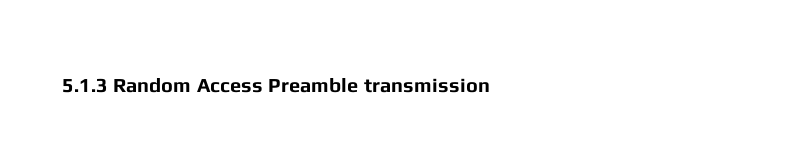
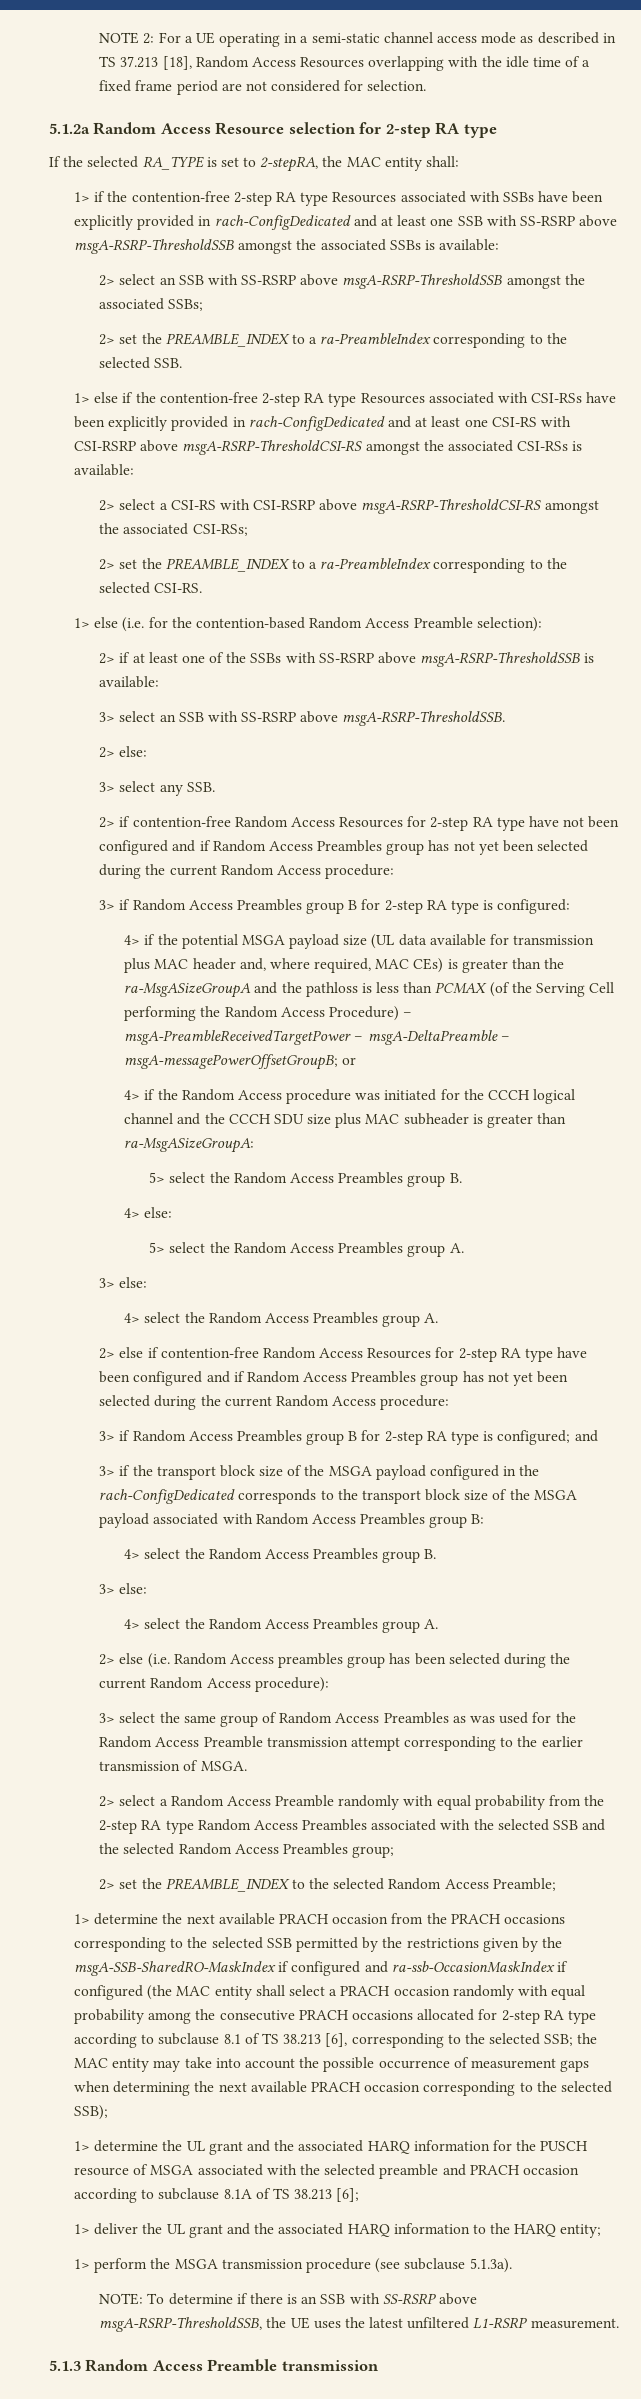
+ NOTE 2: For a UE operating in a semi-static channel access mode as described in TS 37.213 [18], Random Access Resources overlapping with the idle time of a fixed frame period are not considered for selection.
+ 5.1.2a Random Access Resource selection for 2-step RA type
+ If the selected RA_TYPE is set to 2-stepRA, the MAC entity shall:
+ 1> if the contention-free 2-step RA type Resources associated with SSBs have been explicitly provided in rach-ConfigDedicated and at least one SSB with SS-RSRP above msgA-RSRP-ThresholdSSB amongst the associated SSBs is available:
+ 2> select an SSB with SS-RSRP above msgA-RSRP-ThresholdSSB amongst the associated SSBs;
+ 2> set the PREAMBLE_INDEX to a ra-PreambleIndex corresponding to the selected SSB.
+ 1> else if the contention-free 2-step RA type Resources associated with CSI-RSs have been explicitly provided in rach-ConfigDedicated and at least one CSI-RS with CSI-RSRP above msgA-RSRP-ThresholdCSI-RS amongst the associated CSI-RSs is available:
+ 2> select a CSI-RS with CSI-RSRP above msgA-RSRP-ThresholdCSI-RS amongst the associated CSI-RSs;
+ 2> set the PREAMBLE_INDEX to a ra-PreambleIndex corresponding to the selected CSI-RS.
+ 1> else (i.e. for the contention-based Random Access Preamble selection):
+ 2> if at least one of the SSBs with SS-RSRP above msgA-RSRP-ThresholdSSB is available:
+ 3> select an SSB with SS-RSRP above msgA-RSRP-ThresholdSSB.
+ 2> else:
+ 3> select any SSB.
+ 2> if contention-free Random Access Resources for 2-step RA type have not been configured and if Random Access Preambles group has not yet been selected during the current Random Access procedure:
+ 3> if Random Access Preambles group B for 2-step RA type is configured:
+ 4> if the potential MSGA payload size (UL data available for transmission plus MAC header and, where required, MAC CEs) is greater than the ra-MsgASizeGroupA and the pathloss is less than PCMAX (of the Serving Cell performing the Random Access Procedure) – msgA-PreambleReceivedTargetPower – msgA-DeltaPreamble – msgA-messagePowerOffsetGroupB; or
+ 4> if the Random Access procedure was initiated for the CCCH logical channel and the CCCH SDU size plus MAC subheader is greater than ra-MsgASizeGroupA:
+ 5> select the Random Access Preambles group B.
+ 4> else:
+ 5> select the Random Access Preambles group A.
+ 3> else:
+ 4> select the Random Access Preambles group A.
+ 2> else if contention-free Random Access Resources for 2-step RA type have been configured and if Random Access Preambles group has not yet been selected during the current Random Access procedure:
+ 3> if Random Access Preambles group B for 2-step RA type is configured; and
+ 3> if the transport block size of the MSGA payload configured in the rach-ConfigDedicated corresponds to the transport block size of the MSGA payload associated with Random Access Preambles group B:
+ 4> select the Random Access Preambles group B.
+ 3> else:
+ 4> select the Random Access Preambles group A.
+ 2> else (i.e. Random Access preambles group has been selected during the current Random Access procedure):
+ 3> select the same group of Random Access Preambles as was used for the Random Access Preamble transmission attempt corresponding to the earlier transmission of MSGA.
+ 2> select a Random Access Preamble randomly with equal probability from the 2-step RA type Random Access Preambles associated with the selected SSB and the selected Random Access Preambles group;
+ 2> set the PREAMBLE_INDEX to the selected Random Access Preamble;
+ 1> determine the next available PRACH occasion from the PRACH occasions corresponding to the selected SSB permitted by the restrictions given by the msgA-SSB-SharedRO-MaskIndex if configured and ra-ssb-OccasionMaskIndex if configured (the MAC entity shall select a PRACH occasion randomly with equal probability among the consecutive PRACH occasions allocated for 2-step RA type according to subclause 8.1 of TS 38.213 [6], corresponding to the selected SSB; the MAC entity may take into account the possible occurrence of measurement gaps when determining the next available PRACH occasion corresponding to the selected SSB);
+ 1> determine the UL grant and the associated HARQ information for the PUSCH resource of MSGA associated with the selected preamble and PRACH occasion according to subclause 8.1A of TS 38.213 [6];
+ 1> deliver the UL grant and the associated HARQ information to the HARQ entity;
+ 1> perform the MSGA transmission procedure (see subclause 5.1.3a).
+ NOTE: To determine if there is an SSB with SS-RSRP above msgA-RSRP-ThresholdSSB, the UE uses the latest unfiltered L1-RSRP measurement.

